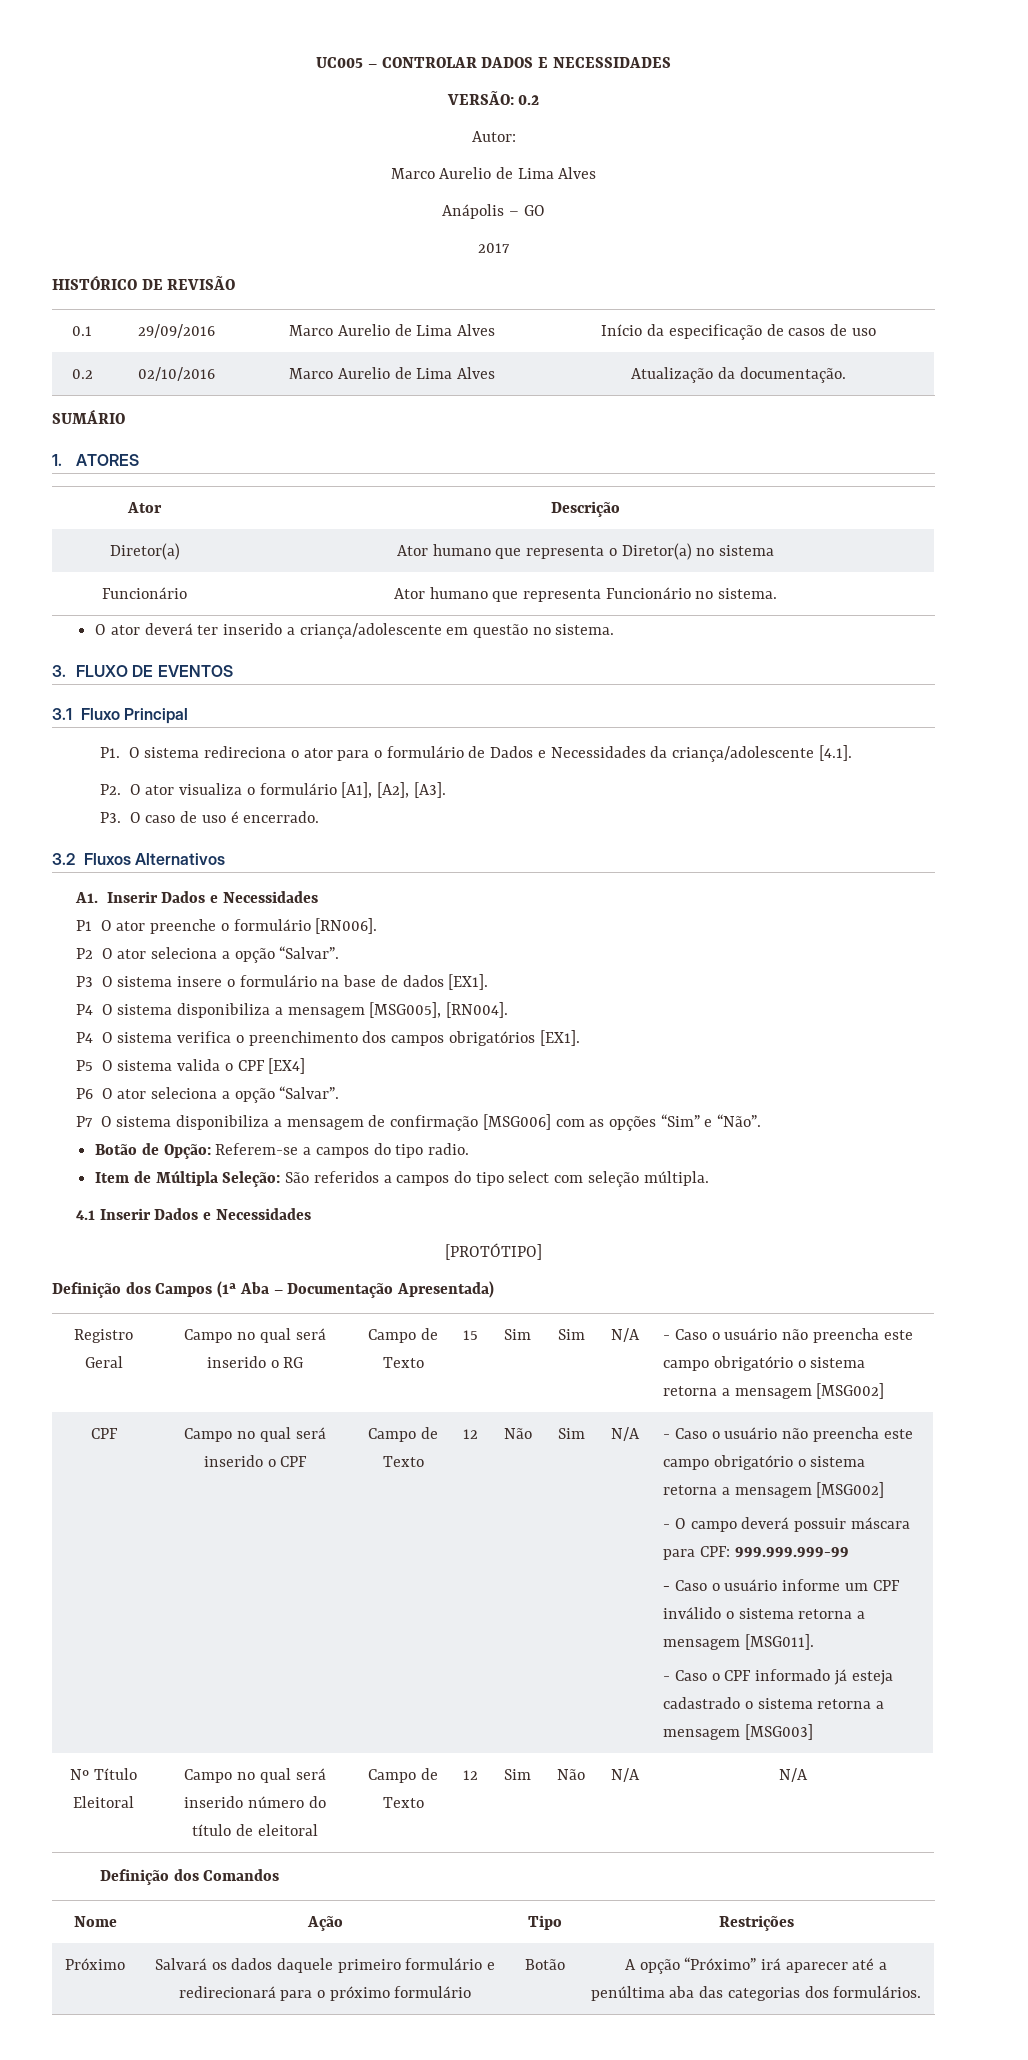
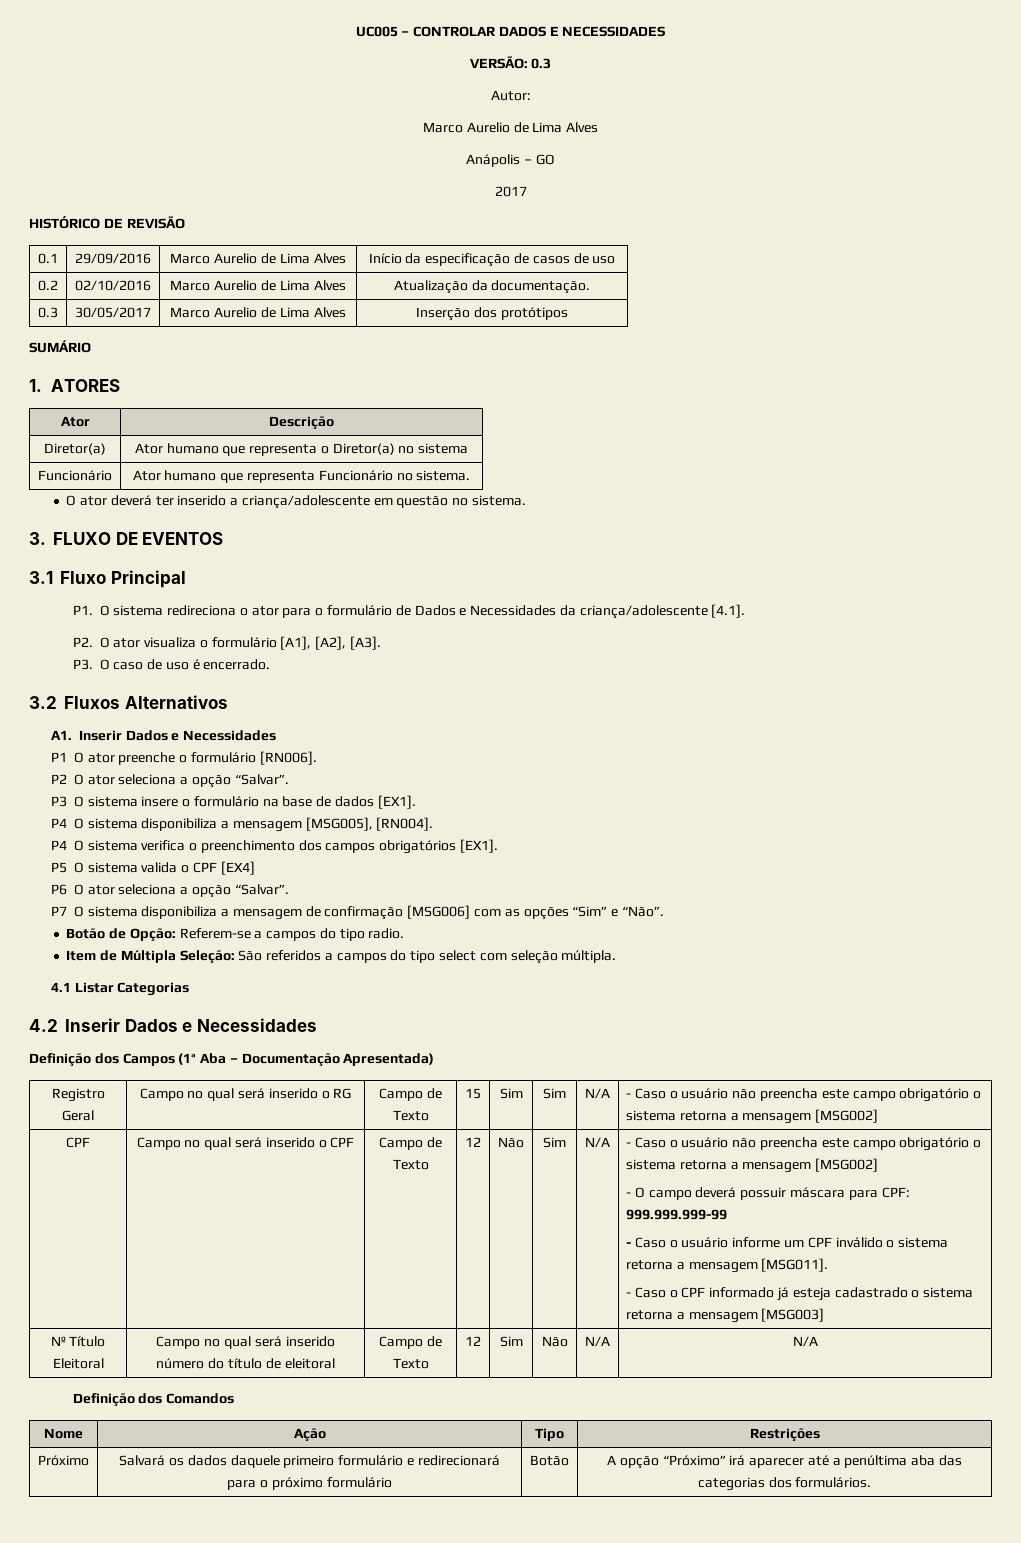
- VERSÃO: 0.2
+ VERSÃO: 0.3
+ 0.3 | 30/05/2017 | Marco Aurelio de Lima Alves | Inserção dos protótipos
- 4.1 Inserir Dados e Necessidades
- [PROTÓTIPO]
+ 4.1 Listar Categorias
+ 4.2 Inserir Dados e Necessidades

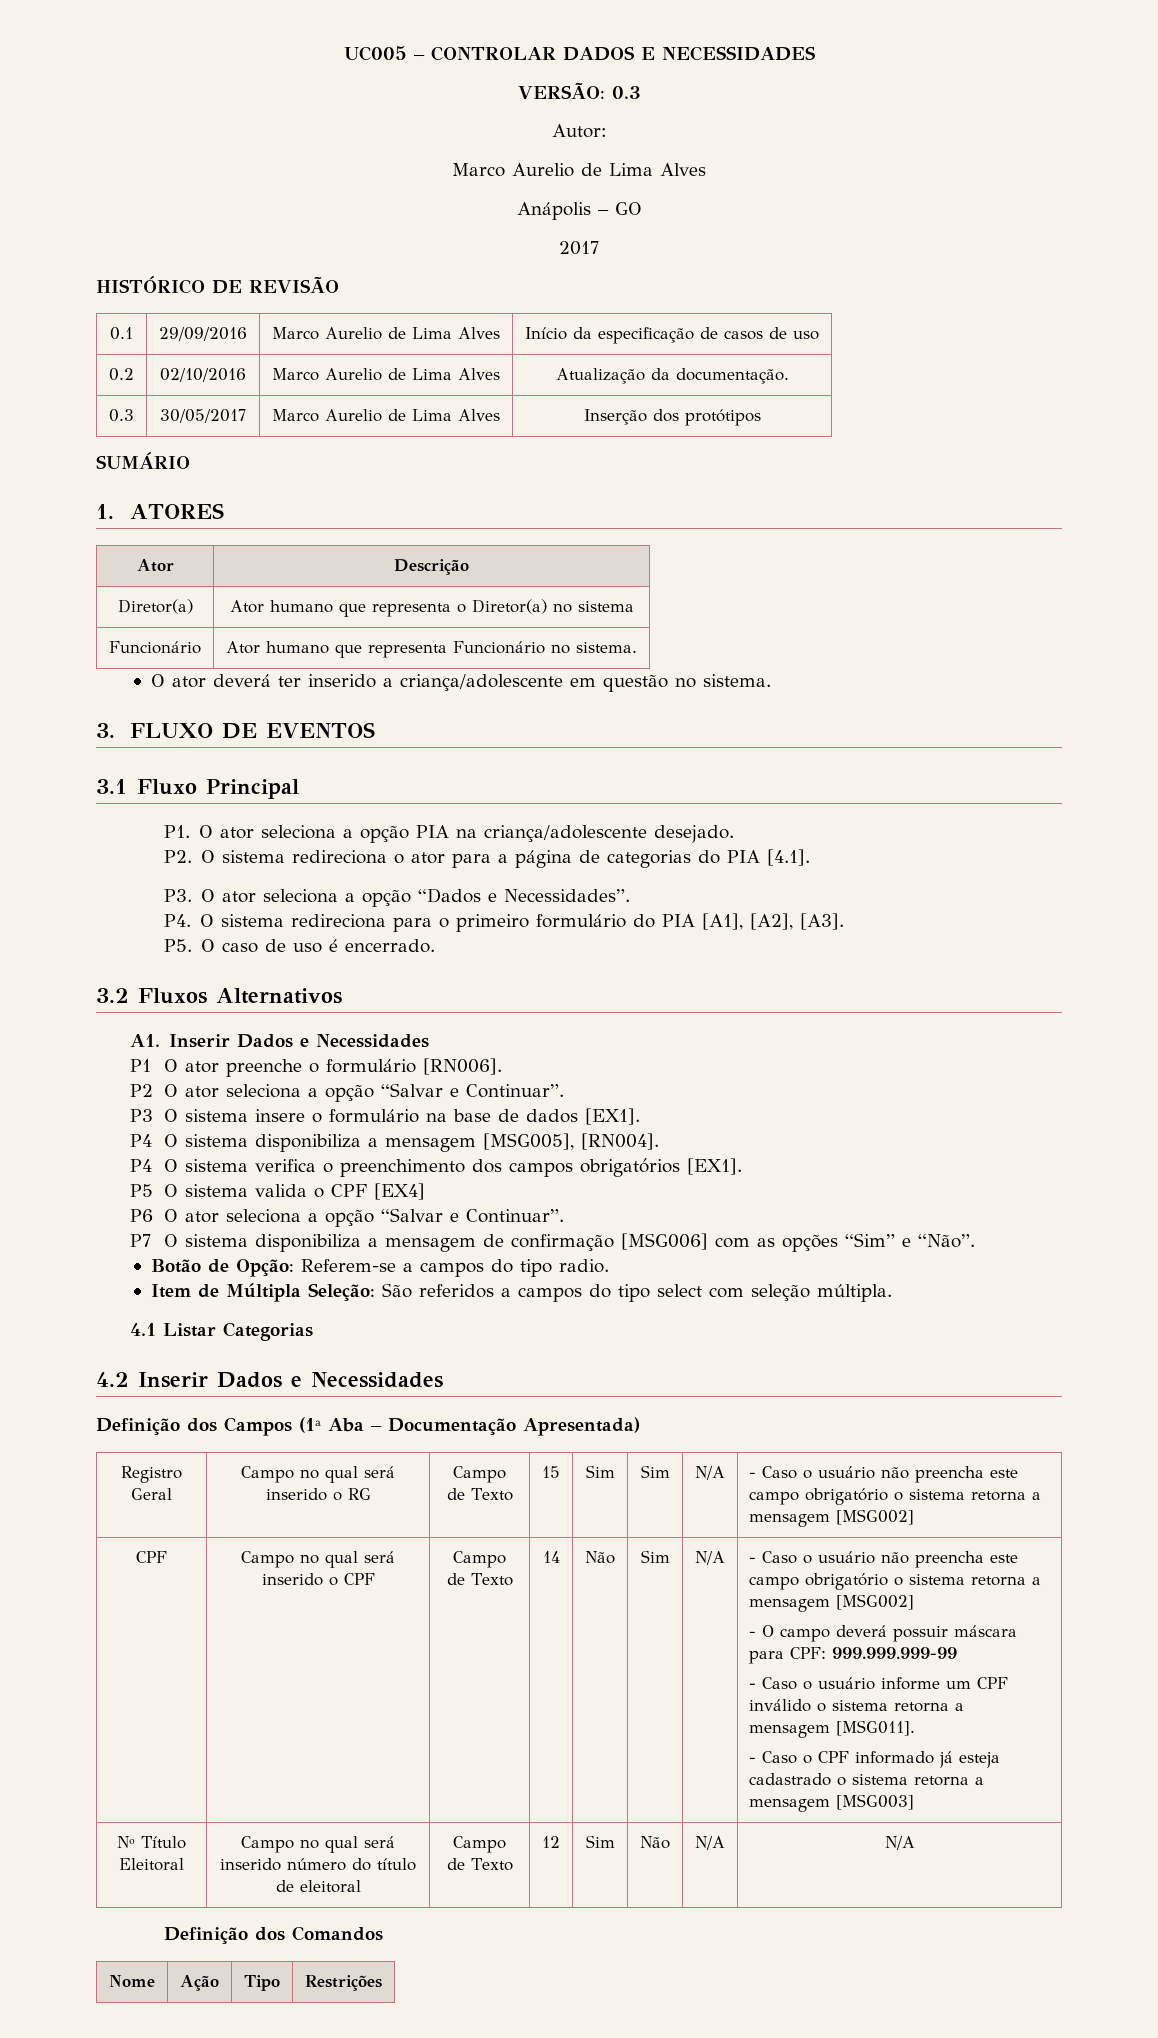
- P1. O sistema redireciona o ator para o formulário de Dados e Necessidades da criança/adolescente [4.1].
+ P1. O ator seleciona a opção PIA na criança/adolescente desejado.
+ P2. O sistema redireciona o ator para a página de categorias do PIA [4.1].
- P2. O ator visualiza o formulário [A1], [A2], [A3].
+ P3. O ator seleciona a opção “Dados e Necessidades”.
+ P4. O sistema redireciona para o primeiro formulário do PIA [A1], [A2], [A3].
- P3. O caso de uso é encerrado.
+ P5. O caso de uso é encerrado.
- P2 O ator seleciona a opção “Salvar”.
+ P2 O ator seleciona a opção “Salvar e Continuar”.
- P6 O ator seleciona a opção “Salvar”.
+ P6 O ator seleciona a opção “Salvar e Continuar”.
- Campo no qual será inserido o CPF | Campo de Texto | 12
+ Campo no qual será inserido o CPF | Campo de Texto | 14
- Próximo | Salvará os dados daquele primeiro formulário e redirecionará para o próximo formulário | Botão | A opção “Próximo” irá aparecer até a penúltima aba das categorias dos formulários.

